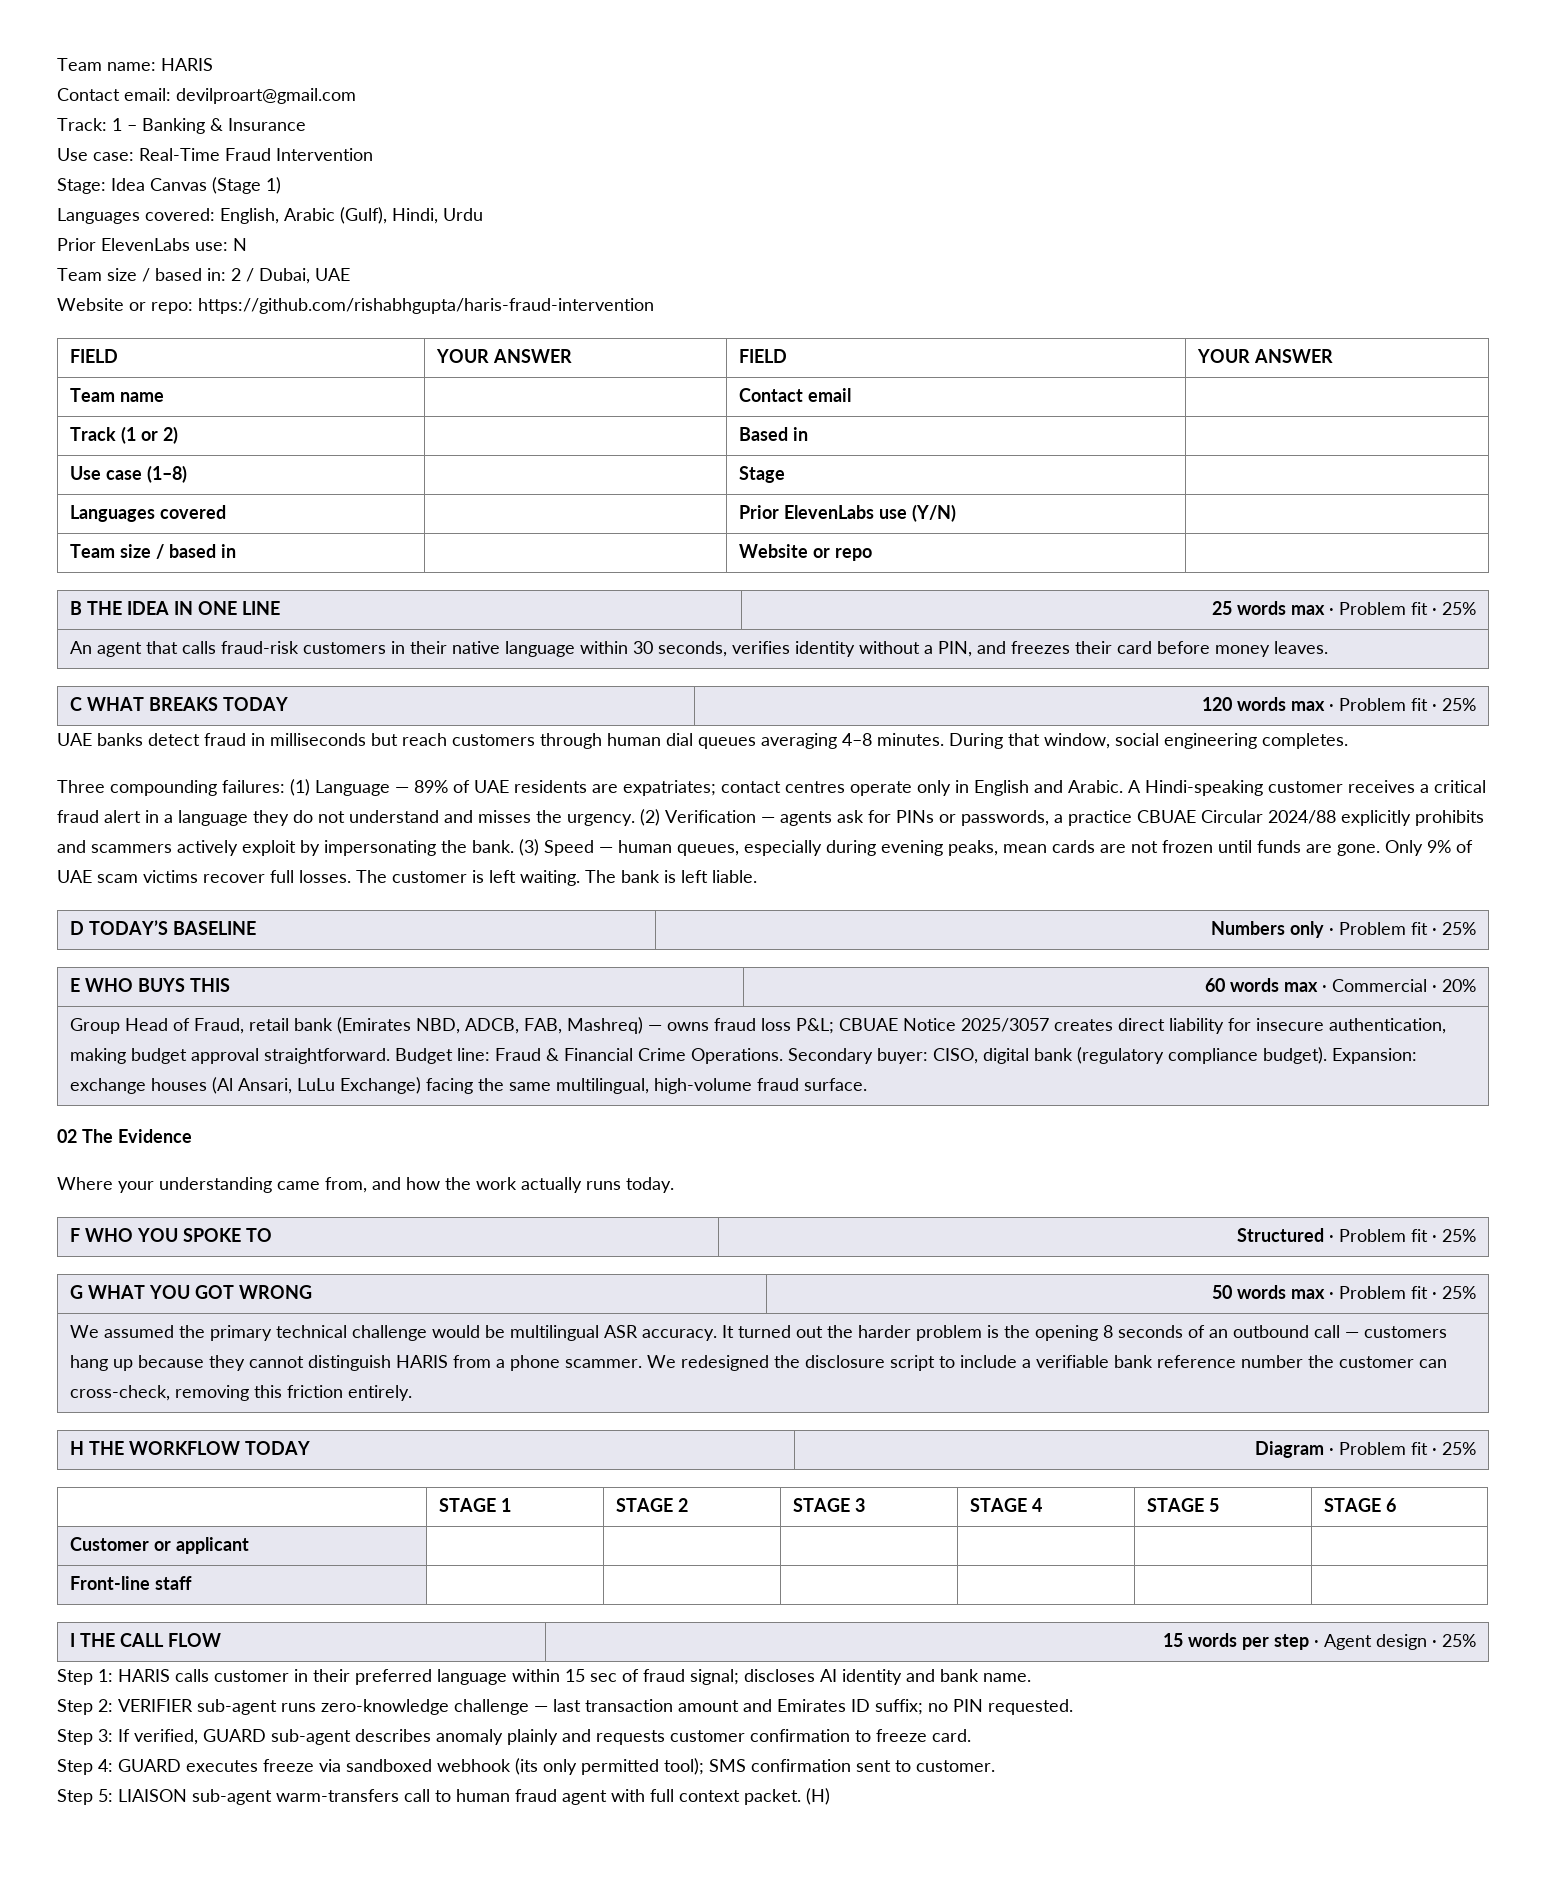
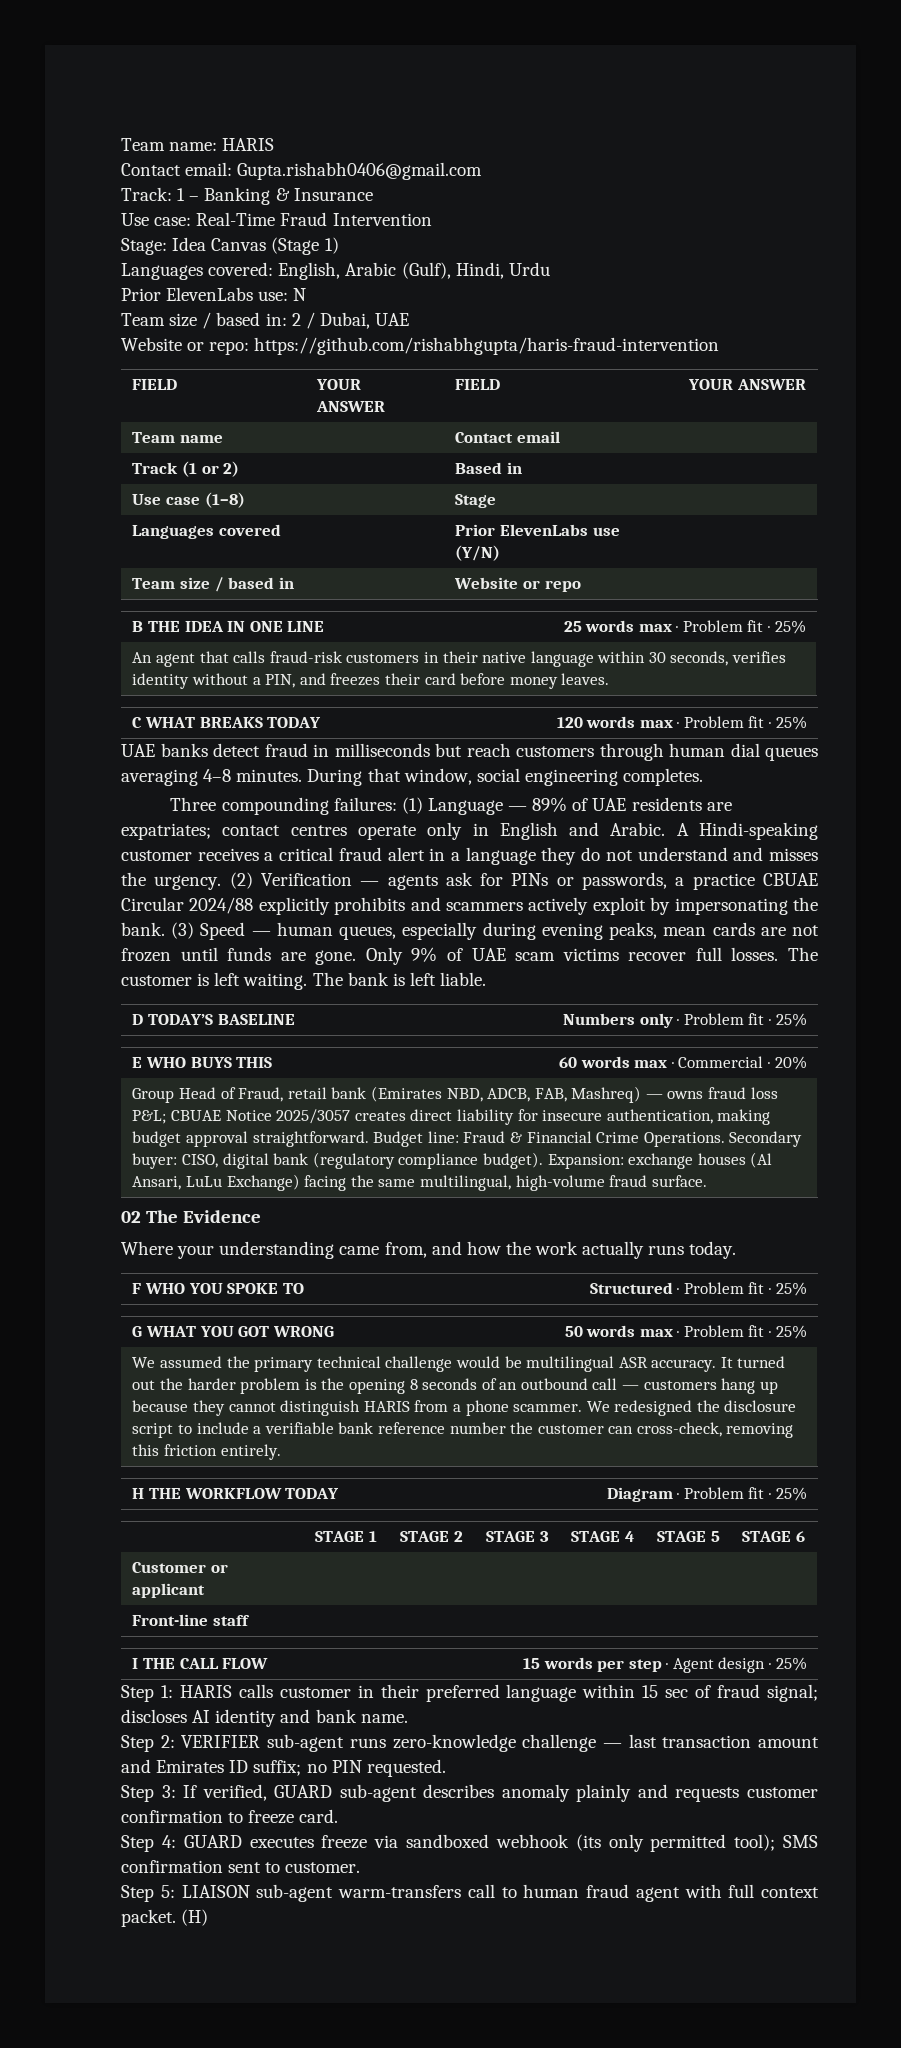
- Contact email: devilproart@gmail.com
+ Contact email: Gupta.rishabh0406@gmail.com

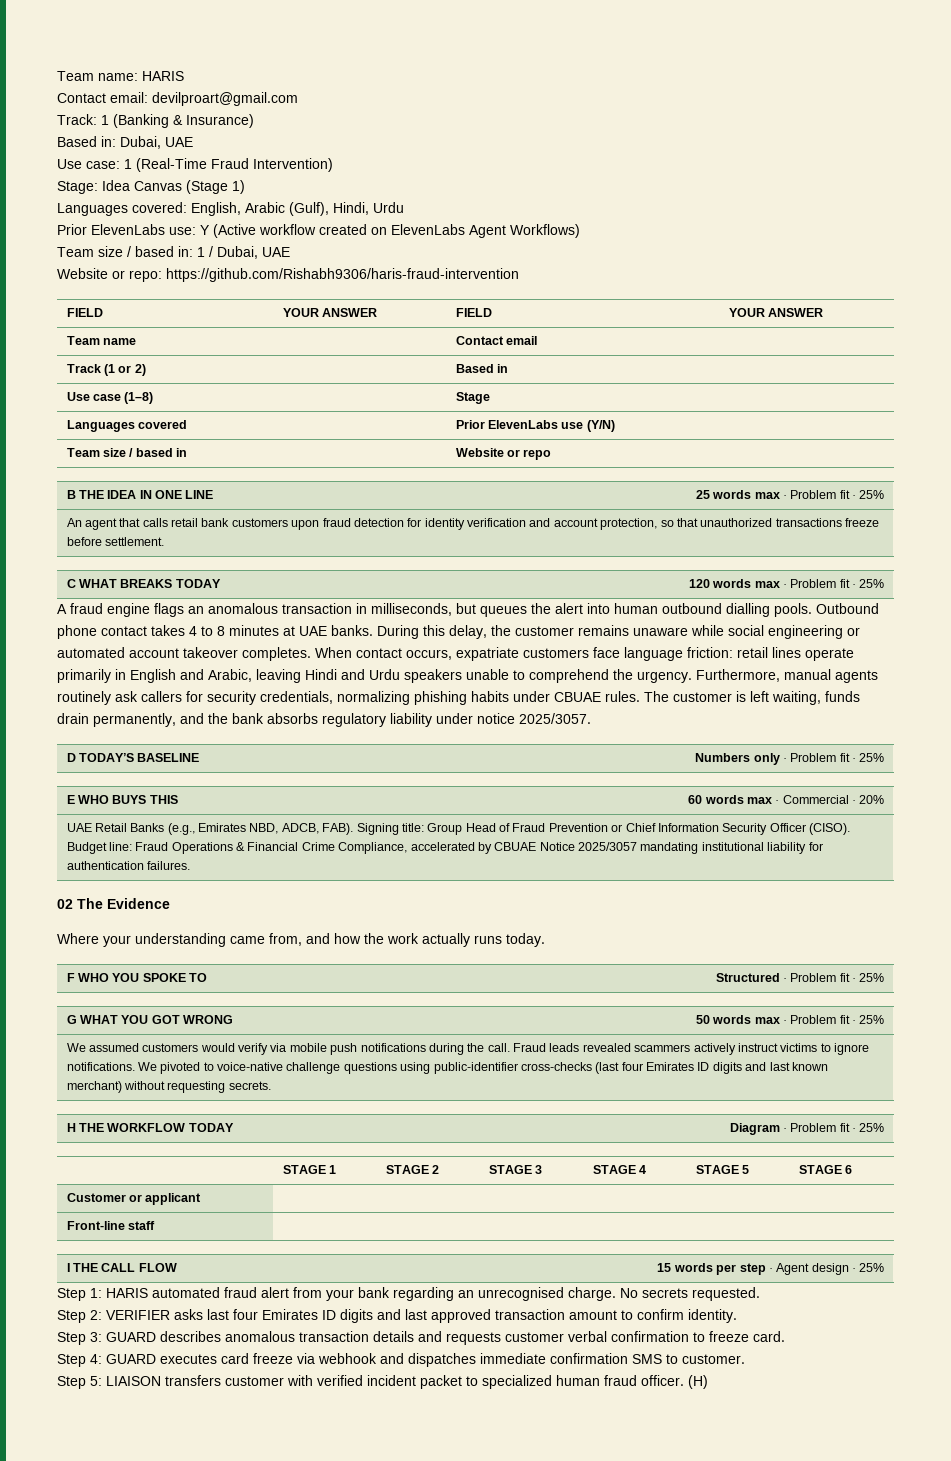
- Contact email: Gupta.rishabh0406@gmail.com
+ Contact email: devilproart@gmail.com
- Track: 1 – Banking & Insurance
- Use case: Real-Time Fraud Intervention
+ Track: 1 (Banking & Insurance)
+ Based in: Dubai, UAE
+ Use case: 1 (Real-Time Fraud Intervention)
- Prior ElevenLabs use: N
+ Prior ElevenLabs use: Y (Active workflow created on ElevenLabs Agent Workflows)
- Team size / based in: 2 / Dubai, UAE
+ Team size / based in: 1 / Dubai, UAE
- Website or repo: https://github.com/rishabhgupta/haris-fraud-intervention
+ Website or repo: https://github.com/Rishabh9306/haris-fraud-intervention
- An agent that calls fraud-risk customers in their native language within 30 seconds, verifies identity without a PIN, and freezes their card before money leaves.
+ An agent that calls retail bank customers upon fraud detection for identity verification and account protection, so that unauthorized transactions freeze before settlement.
- UAE banks detect fraud in milliseconds but reach customers through human dial queues averaging 4–8 minutes. During that window, social engineering completes.
- Three compounding failures: (1) Language — 89% of UAE residents are expatriates; contact centres operate only in English and Arabic. A Hindi-speaking customer receives a critical fraud alert in a language they do not understand and misses the urgency. (2) Verification — agents ask for PINs or passwords, a practice CBUAE Circular 2024/88 explicitly prohibits and scammers actively exploit by impersonating the bank. (3) Speed — human queues, especially during evening peaks, mean cards are not frozen until funds are gone. Only 9% of UAE scam victims recover full losses. The customer is left waiting. The bank is left liable.
+ A fraud engine flags an anomalous transaction in milliseconds, but queues the alert into human outbound dialling pools. Outbound phone contact takes 4 to 8 minutes at UAE banks. During this delay, the customer remains unaware while social engineering or automated account takeover completes. When contact occurs, expatriate customers face language friction: retail lines operate primarily in English and Arabic, leaving Hindi and Urdu speakers unable to comprehend the urgency. Furthermore, manual agents routinely ask callers for security credentials, normalizing phishing habits under CBUAE rules. The customer is left waiting, funds drain permanently, and the bank absorbs regulatory liability under notice 2025/3057.
- Group Head of Fraud, retail bank (Emirates NBD, ADCB, FAB, Mashreq) — owns fraud loss P&L; CBUAE Notice 2025/3057 creates direct liability for insecure authentication, making budget approval straightforward. Budget line: Fraud & Financial Crime Operations. Secondary buyer: CISO, digital bank (regulatory compliance budget). Expansion: exchange houses (Al Ansari, LuLu Exchange) facing the same multilingual, high-volume fraud surface.
+ UAE Retail Banks (e.g., Emirates NBD, ADCB, FAB). Signing title: Group Head of Fraud Prevention or Chief Information Security Officer (CISO). Budget line: Fraud Operations & Financial Crime Compliance, accelerated by CBUAE Notice 2025/3057 mandating institutional liability for authentication failures.
- We assumed the primary technical challenge would be multilingual ASR accuracy. It turned out the harder problem is the opening 8 seconds of an outbound call — customers hang up because they cannot distinguish HARIS from a phone scammer. We redesigned the disclosure script to include a verifiable bank reference number the customer can cross-check, removing this friction entirely.
+ We assumed customers would verify via mobile push notifications during the call. Fraud leads revealed scammers actively instruct victims to ignore notifications. We pivoted to voice-native challenge questions using public-identifier cross-checks (last four Emirates ID digits and last known merchant) without requesting secrets.
- Step 1: HARIS calls customer in their preferred language within 15 sec of fraud signal; discloses AI identity and bank name.
- Step 2: VERIFIER sub-agent runs zero-knowledge challenge — last transaction amount and Emirates ID suffix; no PIN requested.
- Step 3: If verified, GUARD sub-agent describes anomaly plainly and requests customer confirmation to freeze card.
+ Step 1: HARIS automated fraud alert from your bank regarding an unrecognised charge. No secrets requested.
+ Step 2: VERIFIER asks last four Emirates ID digits and last approved transaction amount to confirm identity.
+ Step 3: GUARD describes anomalous transaction details and requests customer verbal confirmation to freeze card.
- Step 4: GUARD executes freeze via sandboxed webhook (its only permitted tool); SMS confirmation sent to customer.
+ Step 4: GUARD executes card freeze via webhook and dispatches immediate confirmation SMS to customer.
- Step 5: LIAISON sub-agent warm-transfers call to human fraud agent with full context packet.
+ Step 5: LIAISON transfers customer with verified incident packet to specialized human fraud officer.

